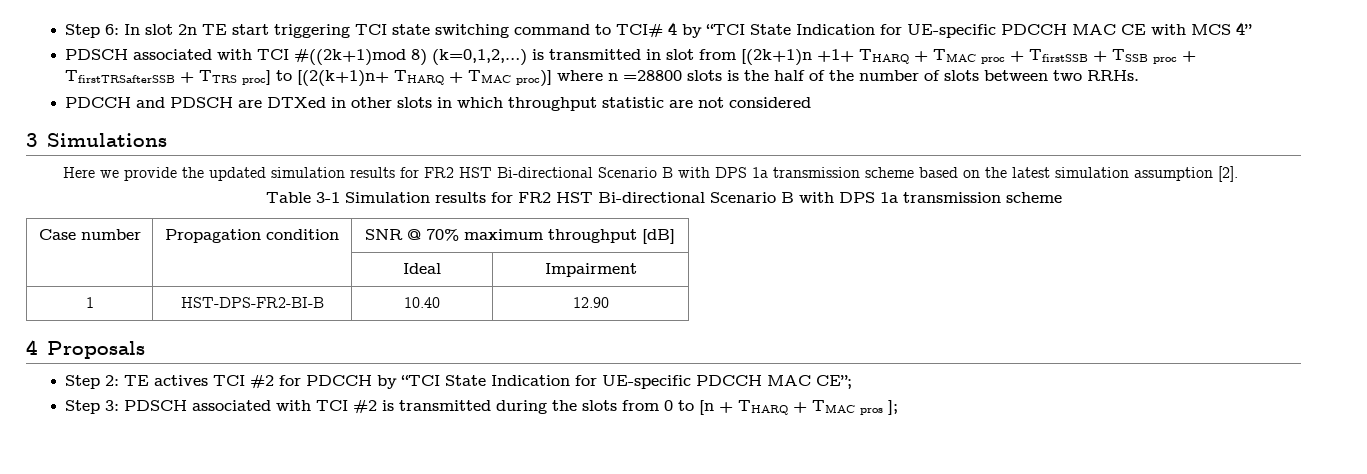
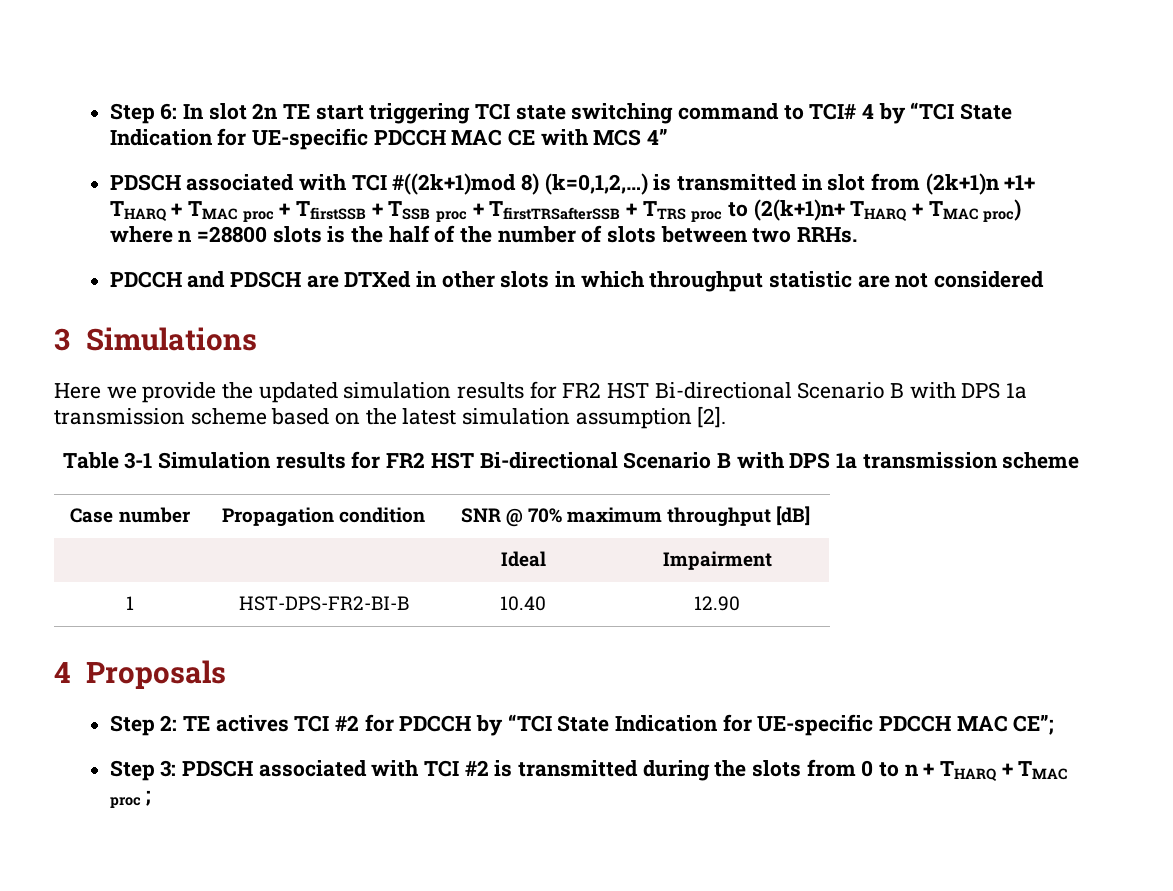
- PDSCH associated with TCI #((2k+1)mod 8) (k=0,1,2,…) is transmitted in slot from [(2k+1)n +1+ THARQ + TMAC proc + TfirstSSB + TSSB proc + TfirstTRSafterSSB + TTRS proc] to [(2(k+1)n+ THARQ + TMAC proc)] where n =28800 slots is the half of the number of slots between two RRHs.
+ PDSCH associated with TCI #((2k+1)mod 8) (k=0,1,2,…) is transmitted in slot from (2k+1)n +1+ THARQ + TMAC proc + TfirstSSB + TSSB proc + TfirstTRSafterSSB + TTRS proc to (2(k+1)n+ THARQ + TMAC proc) where n =28800 slots is the half of the number of slots between two RRHs.
- Step 3: PDSCH associated with TCI #2 is transmitted during the slots from 0 to [n + THARQ + TMAC pros ];
+ Step 3: PDSCH associated with TCI #2 is transmitted during the slots from 0 to n + THARQ + TMAC proc ;

